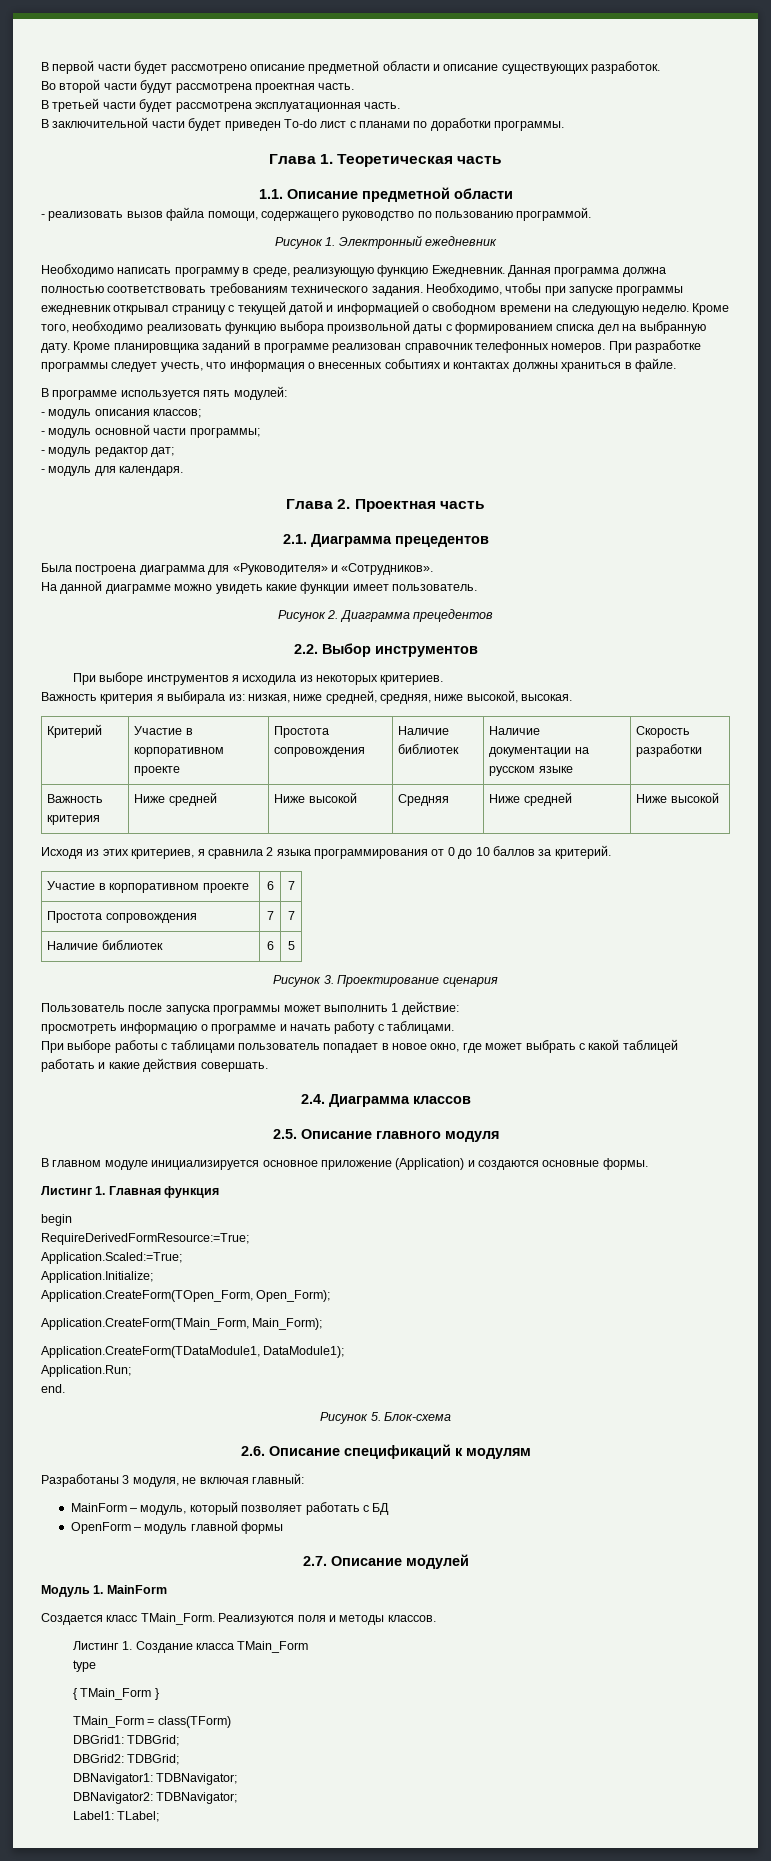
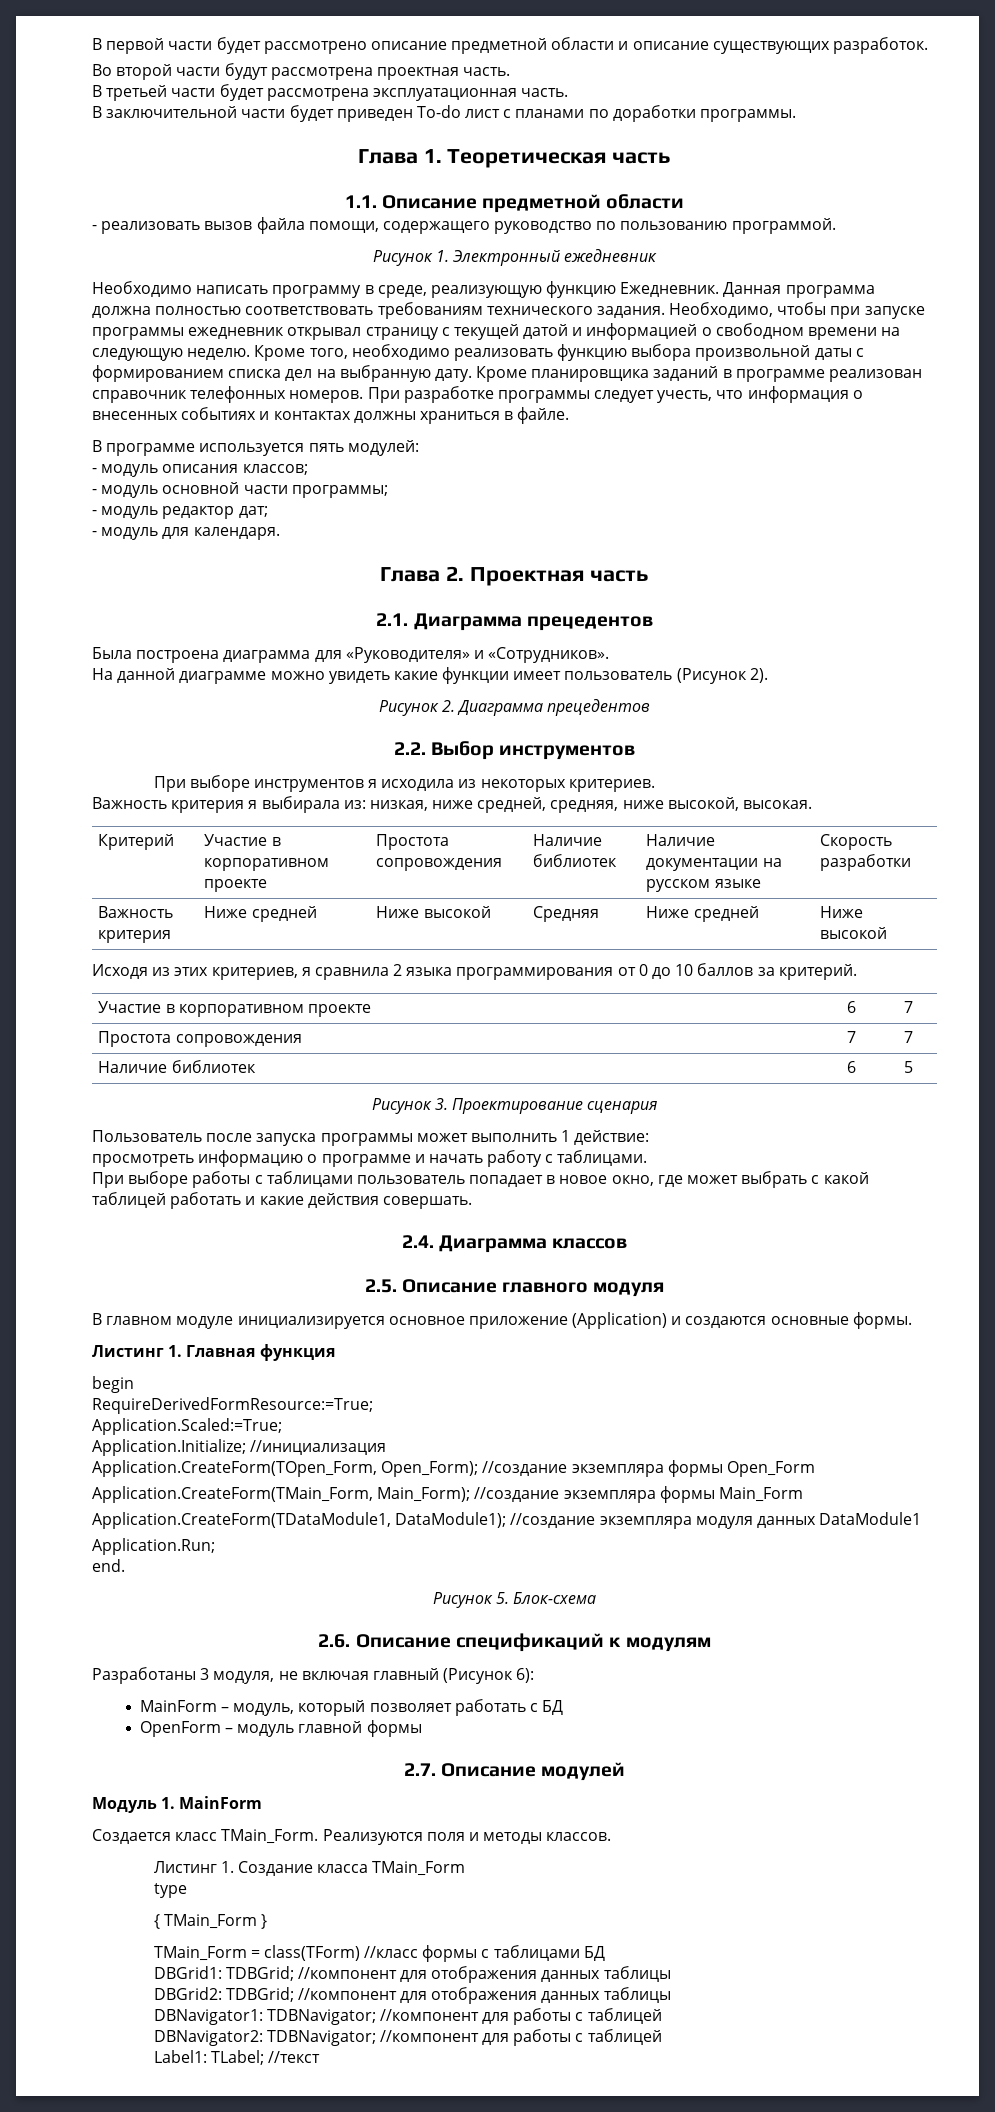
- На данной диаграмме можно увидеть какие функции имеет пользователь.
+ На данной диаграмме можно увидеть какие функции имеет пользователь (Рисунок 2).
- Application.Initialize;
+ Application.Initialize; //инициализация
- Application.CreateForm(TOpen_Form, Open_Form);
- Application.CreateForm(TMain_Form, Main_Form);
- Application.CreateForm(TDataModule1, DataModule1);
+ Application.CreateForm(TOpen_Form, Open_Form); //создание экземпляра формы Open_Form
+ Application.CreateForm(TMain_Form, Main_Form); //создание экземпляра формы Main_Form
+ Application.CreateForm(TDataModule1, DataModule1); //создание экземпляра модуля данных DataModule1
- Разработаны 3 модуля, не включая главный:
+ Разработаны 3 модуля, не включая главный (Рисунок 6):
- TMain_Form = class(TForm)
- DBGrid1: TDBGrid;
- DBGrid2: TDBGrid;
- DBNavigator1: TDBNavigator;
- DBNavigator2: TDBNavigator;
+ TMain_Form = class(TForm) //класс формы с таблицами БД
+ DBGrid1: TDBGrid; //компонент для отображения данных таблицы
+ DBGrid2: TDBGrid; //компонент для отображения данных таблицы
+ DBNavigator1: TDBNavigator; //компонент для работы с таблицей
+ DBNavigator2: TDBNavigator; //компонент для работы с таблицей
- Label1: TLabel;
+ Label1: TLabel; //текст

